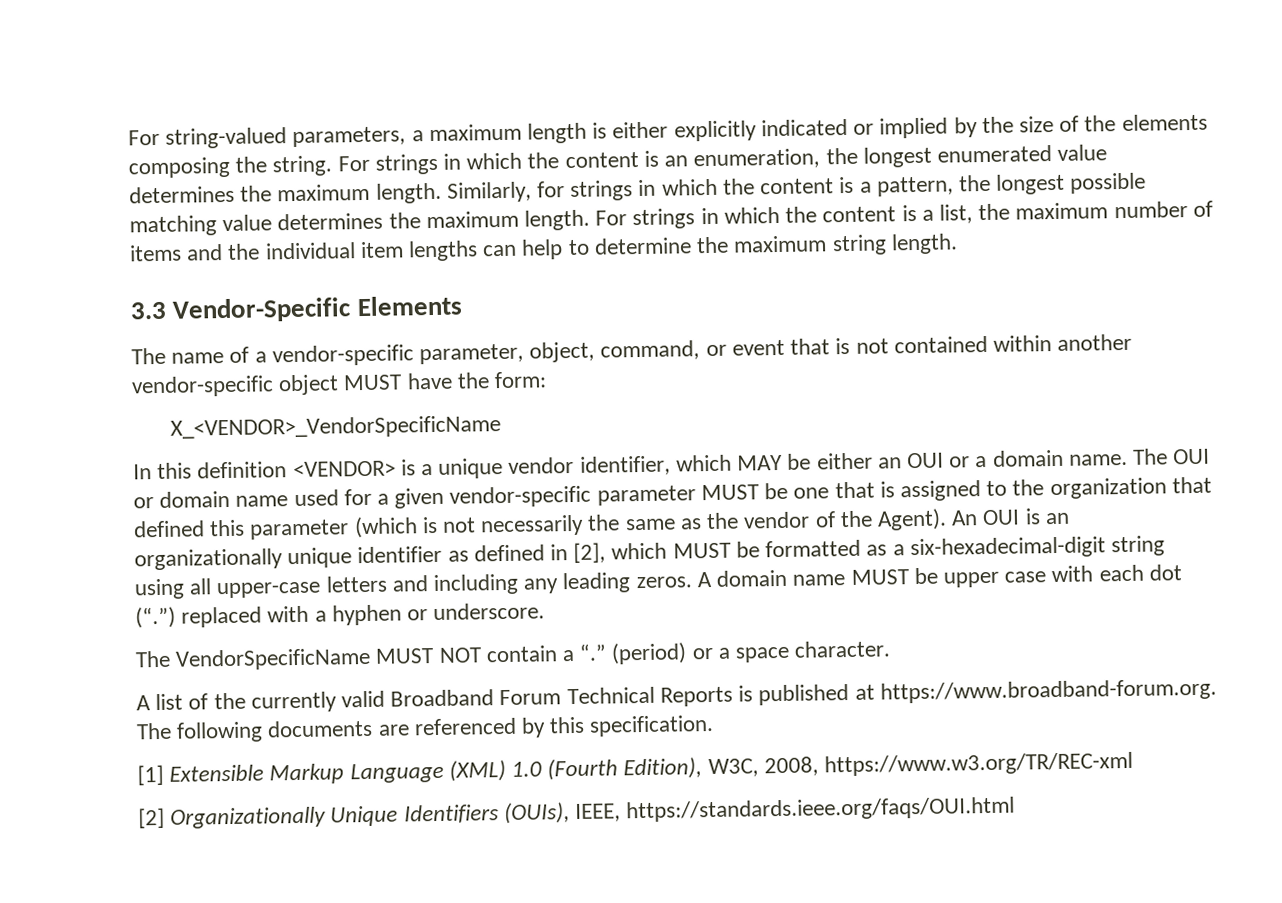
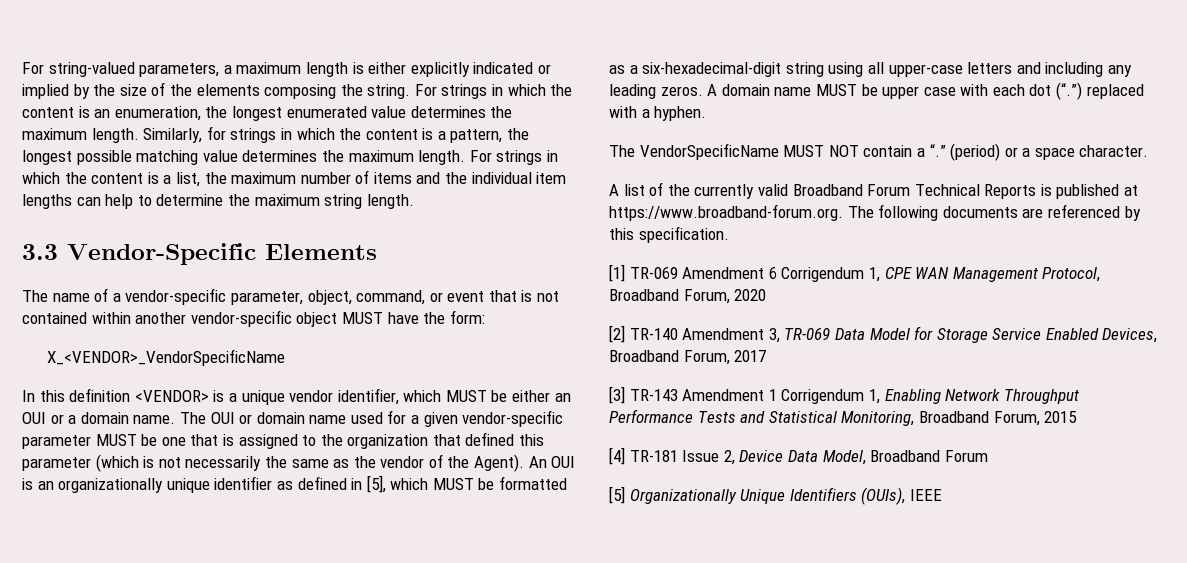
- In this definition <VENDOR> is a unique vendor identifier, which MAY be either an OUI or a domain name.
+ In this definition <VENDOR> is a unique vendor identifier, which MUST be either an OUI or a domain name.
- An OUI is an organizationally unique identifier as defined in [2], which MUST be formatted as a six-hexadecimal-digit string using all upper-case letters and including any leading zeros.
+ An OUI is an organizationally unique identifier as defined in [5], which MUST be formatted as a six-hexadecimal-digit string using all upper-case letters and including any leading zeros.
- A domain name MUST be upper case with each dot (“.”) replaced with a hyphen or underscore.
+ A domain name MUST be upper case with each dot (“.”) replaced with a hyphen.
- [1] Extensible Markup Language (XML) 1.0 (Fourth Edition), W3C, 2008, https://www.w3.org/TR/REC-xml
- [2] Organizationally Unique Identifiers (OUIs), IEEE, https://standards.ieee.org/faqs/OUI.html
+ [1] TR-069 Amendment 6 Corrigendum 1, CPE WAN Management Protocol, Broadband Forum, 2020
+ [2] TR-140 Amendment 3, TR-069 Data Model for Storage Service Enabled Devices, Broadband Forum, 2017
+ [3] TR-143 Amendment 1 Corrigendum 1, Enabling Network Throughput Performance Tests and Statistical Monitoring, Broadband Forum, 2015
+ [4] TR-181 Issue 2, Device Data Model, Broadband Forum
+ [5] Organizationally Unique Identifiers (OUIs), IEEE

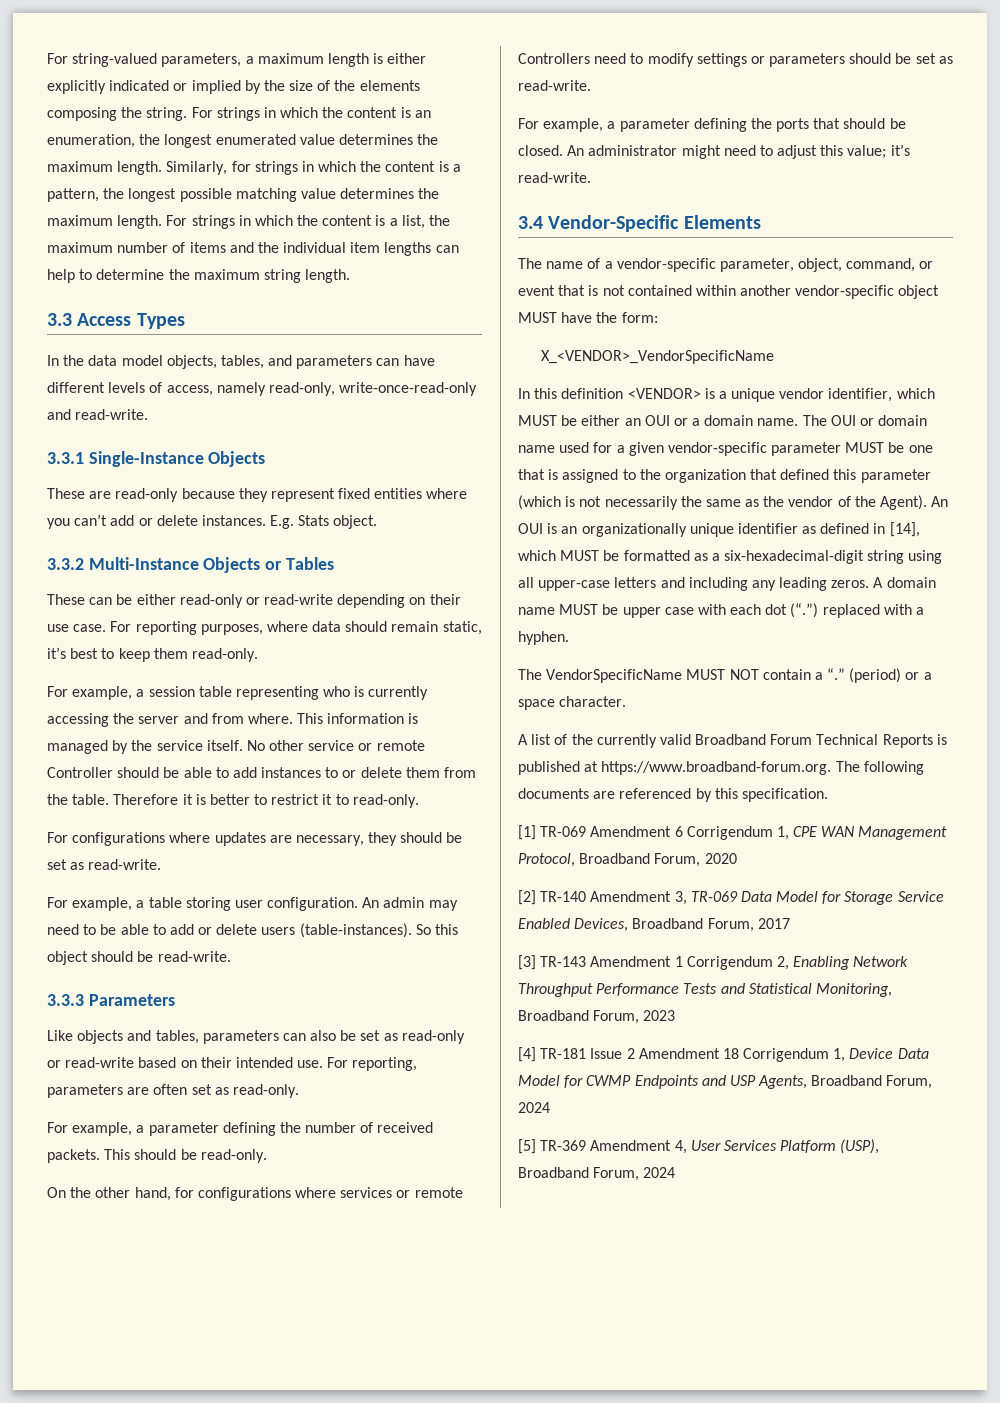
- 3.3 Vendor-Specific Elements
+ 3.3 Access Types
+ In the data model objects, tables, and parameters can have different levels of access, namely read-only, write-once-read-only and read-write.
+ 3.3.1 Single-Instance Objects
+ These are read-only because they represent fixed entities where you can’t add or delete instances. E.g. Stats object.
+ 3.3.2 Multi-Instance Objects or Tables
+ These can be either read-only or read-write depending on their use case. For reporting purposes, where data should remain static, it’s best to keep them read-only.
+ For example, a session table representing who is currently accessing the server and from where. This information is managed by the service itself. No other service or remote Controller should be able to add instances to or delete them from the table. Therefore it is better to restrict it to read-only.
+ For configurations where updates are necessary, they should be set as read-write.
+ For example, a table storing user configuration. An admin may need to be able to add or delete users (table-instances). So this object should be read-write.
+ 3.3.3 Parameters
+ Like objects and tables, parameters can also be set as read-only or read-write based on their intended use. For reporting, parameters are often set as read-only.
+ For example, a parameter defining the number of received packets. This should be read-only.
+ On the other hand, for configurations where services or remote Controllers need to modify settings or parameters should be set as read-write.
+ For example, a parameter defining the ports that should be closed. An administrator might need to adjust this value; it’s read-write.
+ 3.4 Vendor-Specific Elements
- An OUI is an organizationally unique identifier as defined in [5], which MUST be formatted as a six-hexadecimal-digit string using all upper-case letters and including any leading zeros.
+ An OUI is an organizationally unique identifier as defined in [14], which MUST be formatted as a six-hexadecimal-digit string using all upper-case letters and including any leading zeros.
- [3] TR-143 Amendment 1 Corrigendum 1, Enabling Network Throughput Performance Tests and Statistical Monitoring, Broadband Forum, 2015
+ [3] TR-143 Amendment 1 Corrigendum 2, Enabling Network Throughput Performance Tests and Statistical Monitoring, Broadband Forum, 2023
- [4] TR-181 Issue 2, Device Data Model, Broadband Forum
- [5] Organizationally Unique Identifiers (OUIs), IEEE
+ [4] TR-181 Issue 2 Amendment 18 Corrigendum 1, Device Data Model for CWMP Endpoints and USP Agents, Broadband Forum, 2024
+ [5] TR-369 Amendment 4, User Services Platform (USP), Broadband Forum, 2024

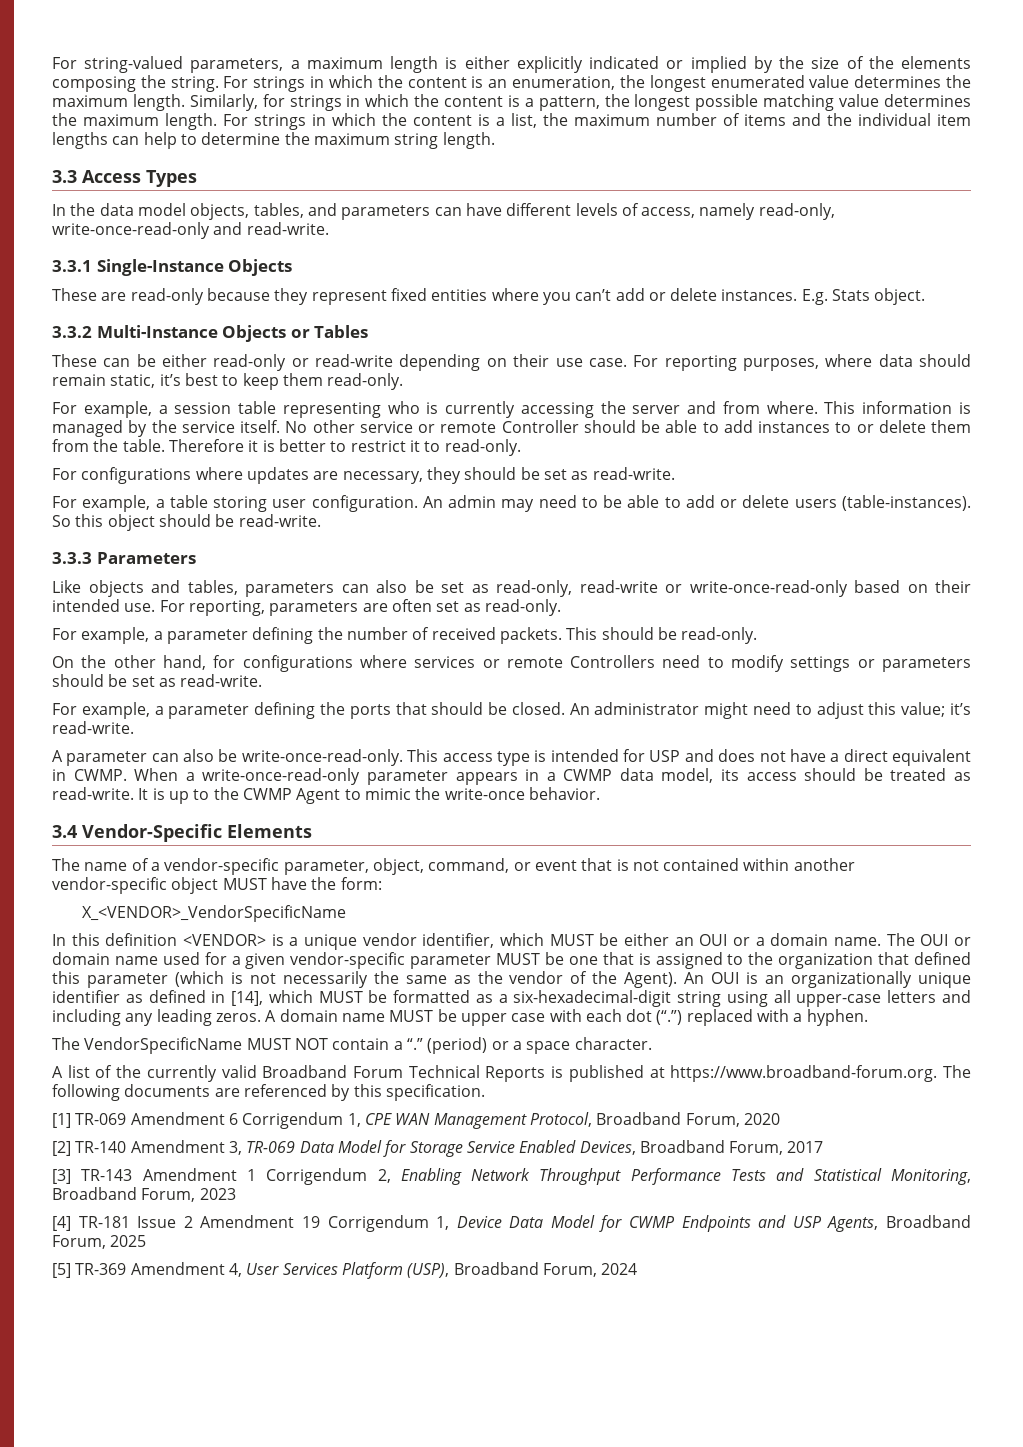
- Like objects and tables, parameters can also be set as read-only or read-write based on their intended use.
+ Like objects and tables, parameters can also be set as read-only, read-write or write-once-read-only based on their intended use.
+ A parameter can also be write-once-read-only. This access type is intended for USP and does not have a direct equivalent in CWMP. When a write-once-read-only parameter appears in a CWMP data model, its access should be treated as read-write. It is up to the CWMP Agent to mimic the write-once behavior.
- [4] TR-181 Issue 2 Amendment 18 Corrigendum 1, Device Data Model for CWMP Endpoints and USP Agents, Broadband Forum, 2024
+ [4] TR-181 Issue 2 Amendment 19 Corrigendum 1, Device Data Model for CWMP Endpoints and USP Agents, Broadband Forum, 2025

